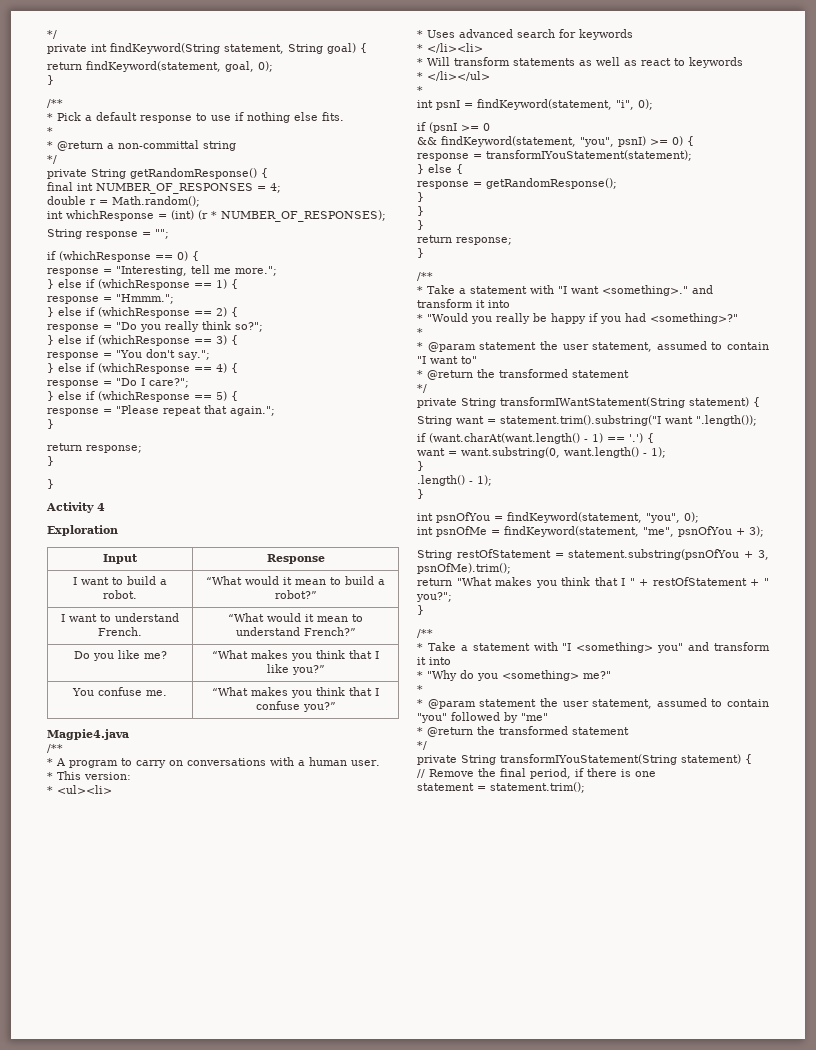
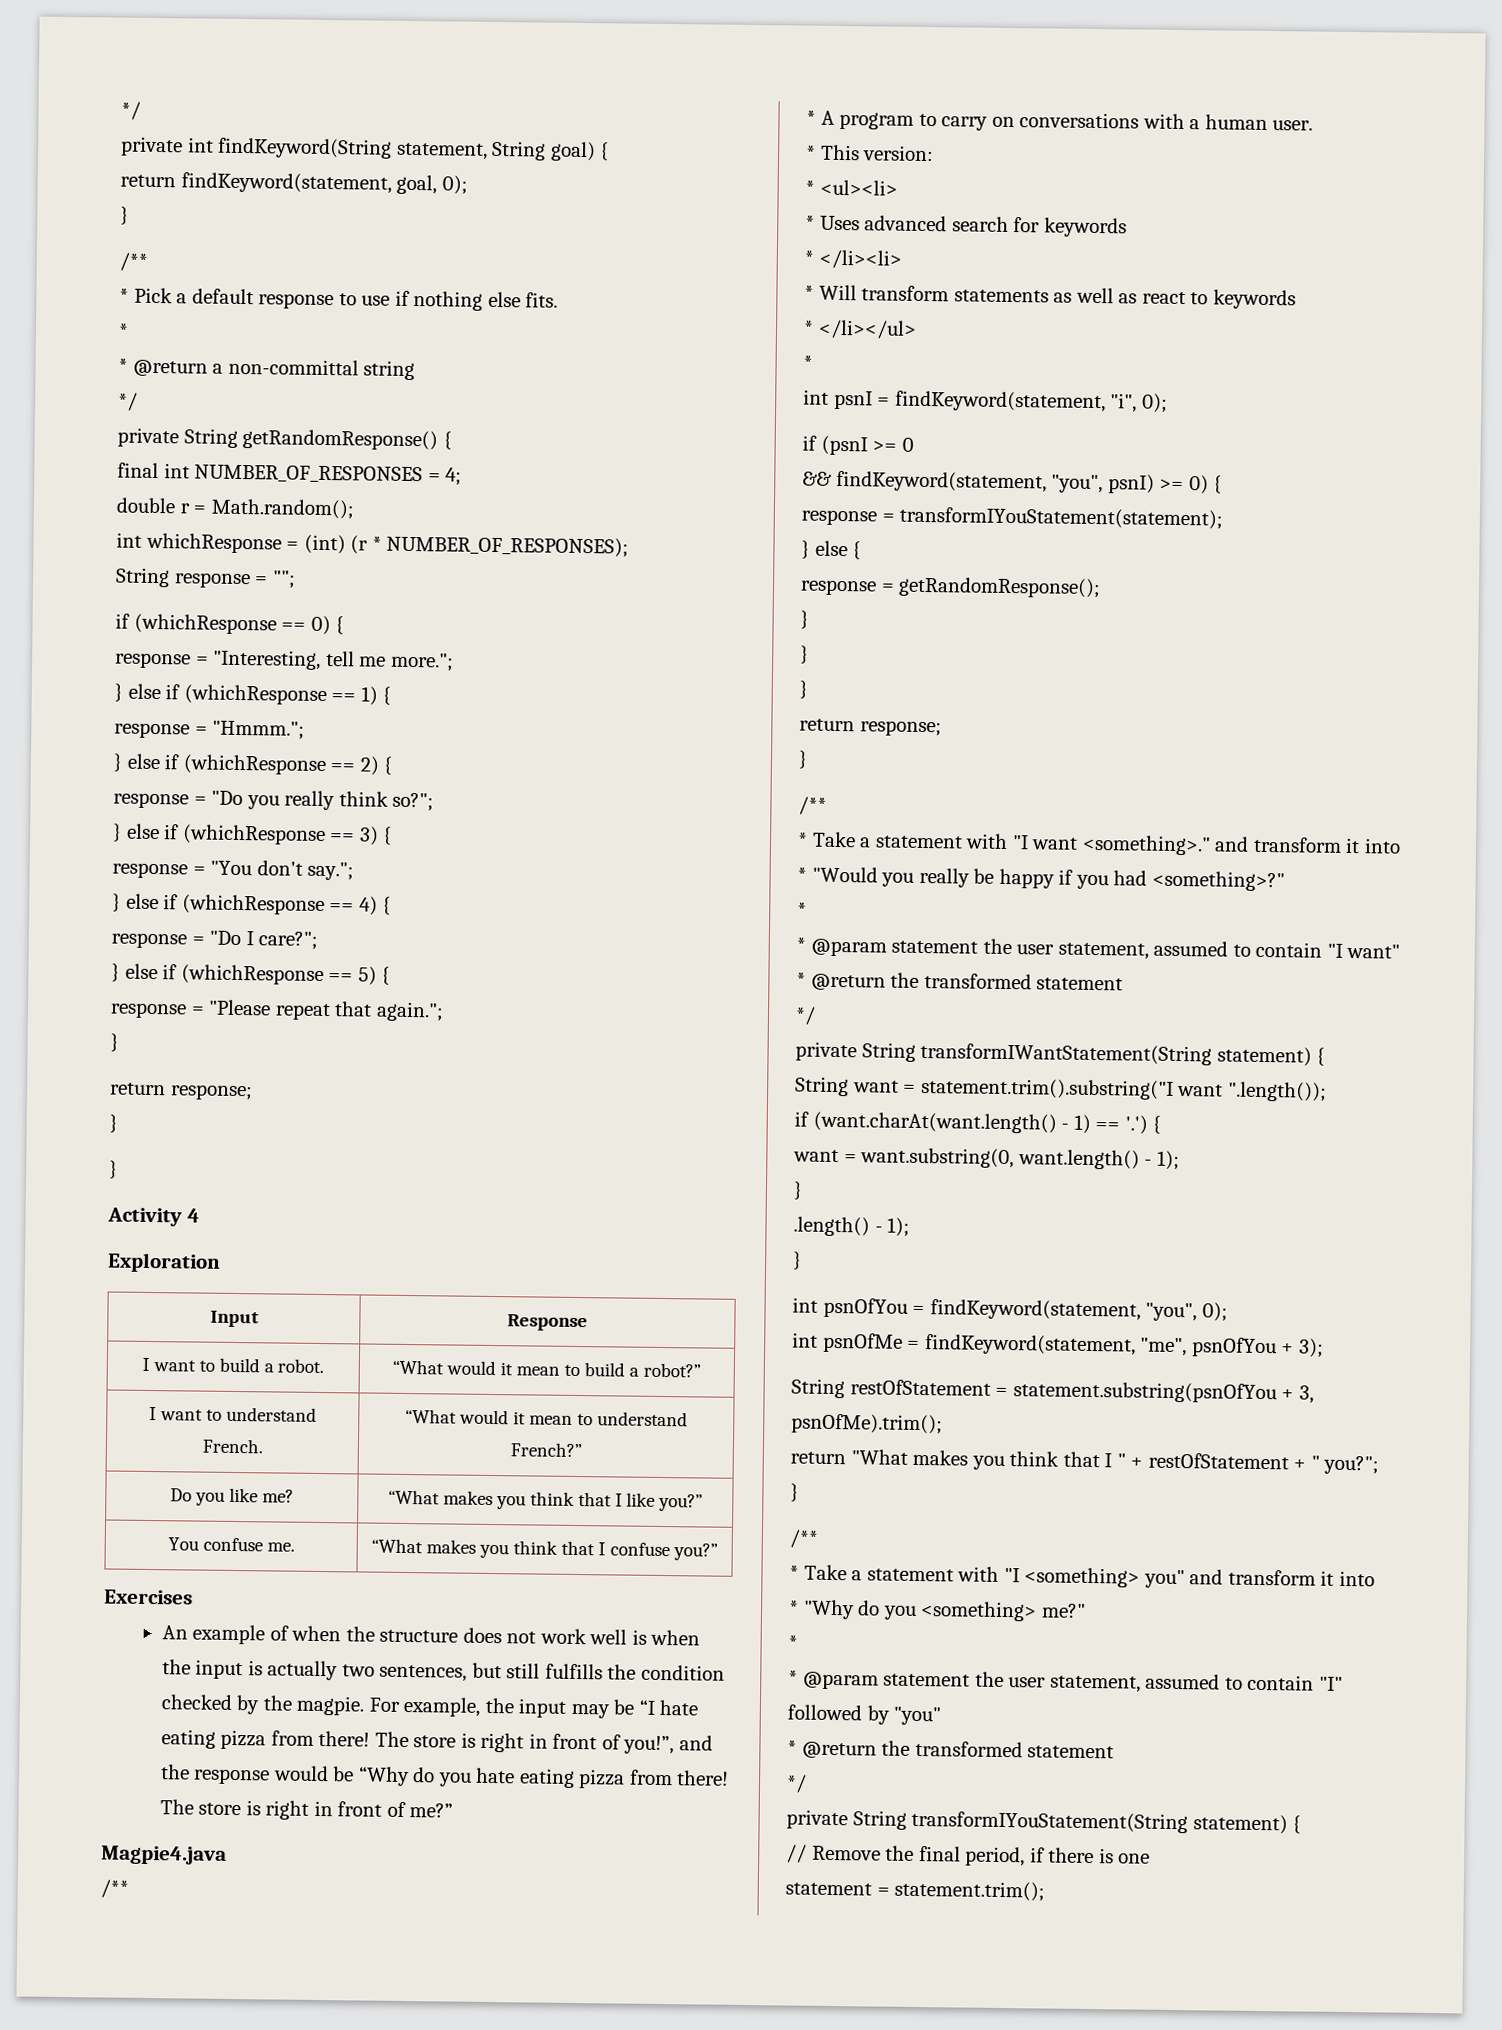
+ Exercises
+ An example of when the structure does not work well is when the input is actually two sentences, but still fulfills the condition checked by the magpie. For example, the input may be “I hate eating pizza from there! The store is right in front of you!”, and the response would be “Why do you hate eating pizza from there! The store is right in front of me?”
- * @param statement the user statement, assumed to contain "I want to"
+ * @param statement the user statement, assumed to contain "I want"
- * @param statement the user statement, assumed to contain "you" followed by "me"
+ * @param statement the user statement, assumed to contain "I" followed by "you"

